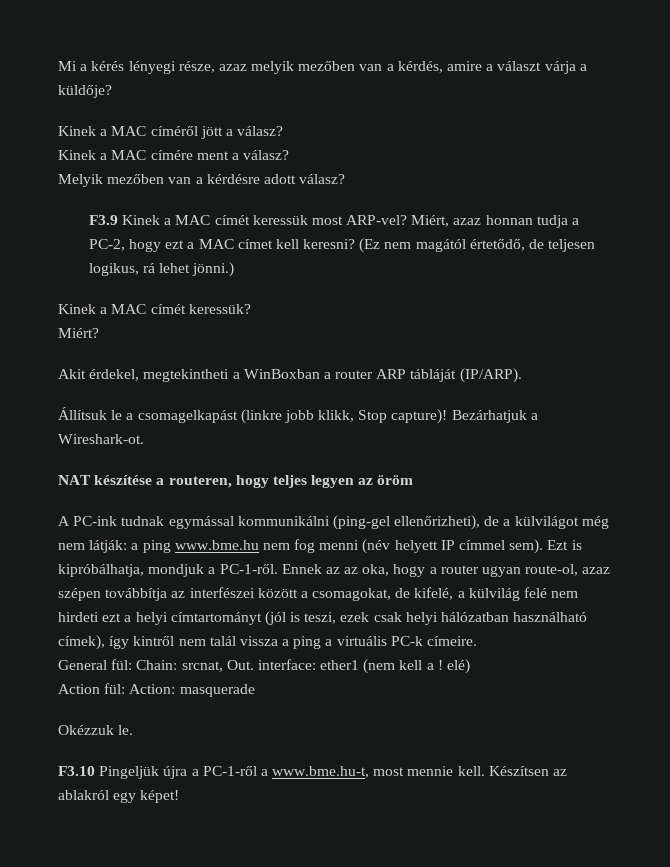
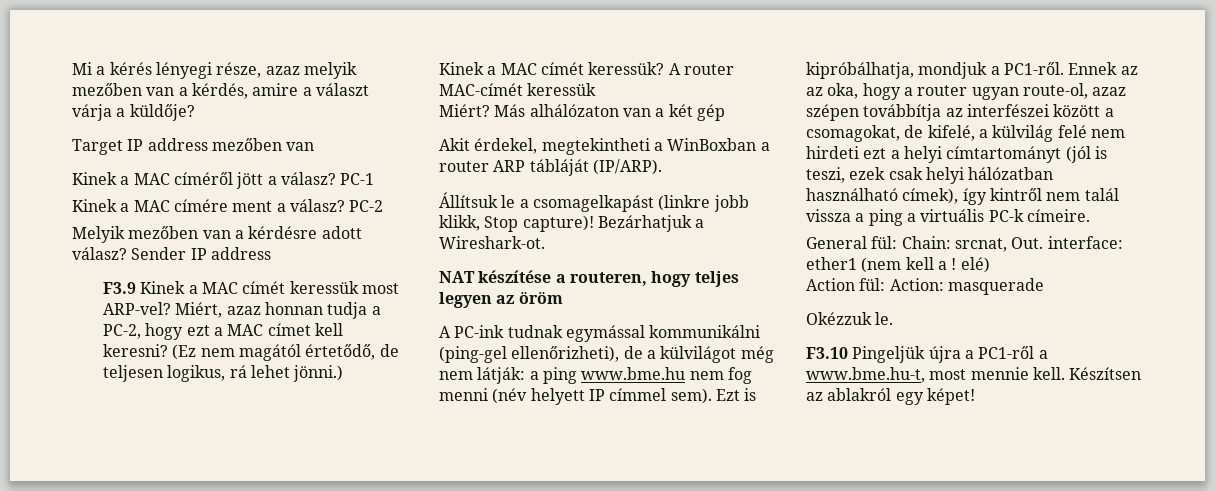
+ Target IP address mezőben van
+ PC-1
+ PC-2
+ Sender IP address
- Kinek a MAC címét keressük?
- Miért?
+ Kinek a MAC címét keressük? A router MAC-címét keressük
+ Miért? Más alhálózaton van a két gép
- Ezt is kipróbálhatja, mondjuk a PC-1-ről.
+ Ezt is kipróbálhatja, mondjuk a PC1-ről.
- F3.10 Pingeljük újra a PC-1-ről a www.bme.hu-t, most mennie kell.
+ F3.10 Pingeljük újra a PC1-ről a www.bme.hu-t, most mennie kell.

